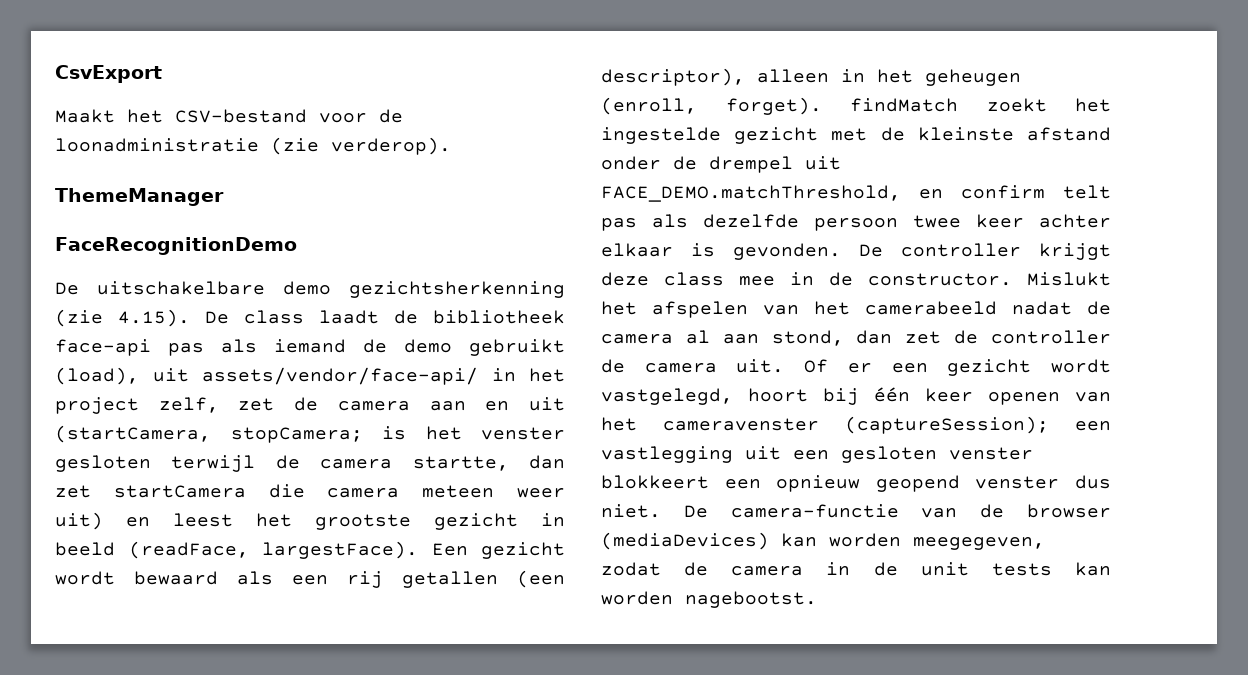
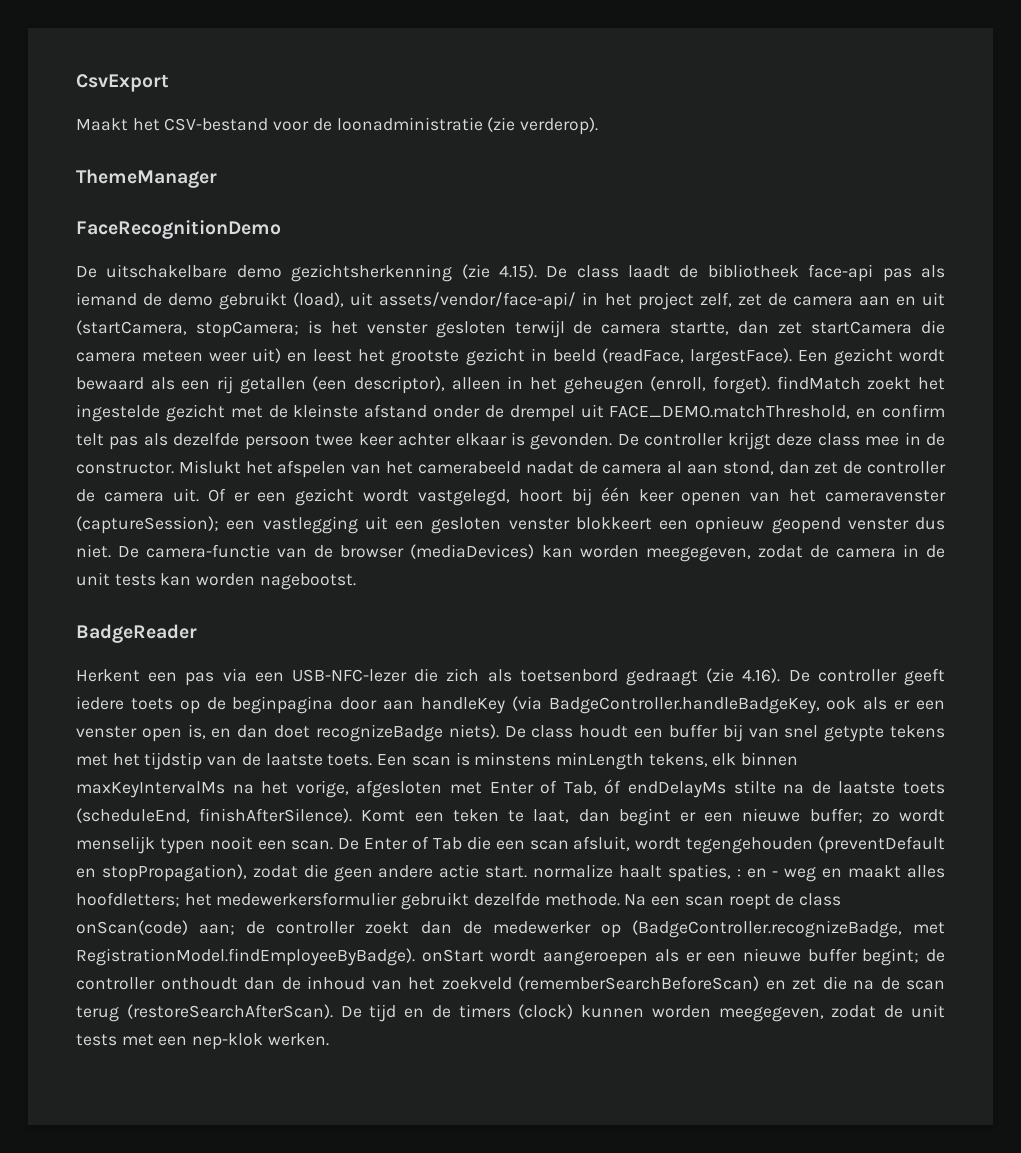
+ BadgeReader
+ Herkent een pas via een USB-NFC-lezer die zich als toetsenbord gedraagt (zie 4.16). De controller geeft iedere toets op de beginpagina door aan handleKey (via BadgeController.handleBadgeKey, ook als er een venster open is, en dan doet recognizeBadge niets). De class houdt een buffer bij van snel getypte tekens met het tijdstip van de laatste toets. Een scan is minstens minLength tekens, elk binnen maxKeyIntervalMs na het vorige, afgesloten met Enter of Tab, óf endDelayMs stilte na de laatste toets (scheduleEnd, finishAfterSilence). Komt een teken te laat, dan begint er een nieuwe buffer; zo wordt menselijk typen nooit een scan. De Enter of Tab die een scan afsluit, wordt tegengehouden (preventDefault en stopPropagation), zodat die geen andere actie start. normalize haalt spaties, : en - weg en maakt alles hoofdletters; het medewerkersformulier gebruikt dezelfde methode. Na een scan roept de class onScan(code) aan; de controller zoekt dan de medewerker op (BadgeController.recognizeBadge, met RegistrationModel.findEmployeeByBadge). onStart wordt aangeroepen als er een nieuwe buffer begint; de controller onthoudt dan de inhoud van het zoekveld (rememberSearchBeforeScan) en zet die na de scan terug (restoreSearchAfterScan). De tijd en de timers (clock) kunnen worden meegegeven, zodat de unit tests met een nep-klok werken.

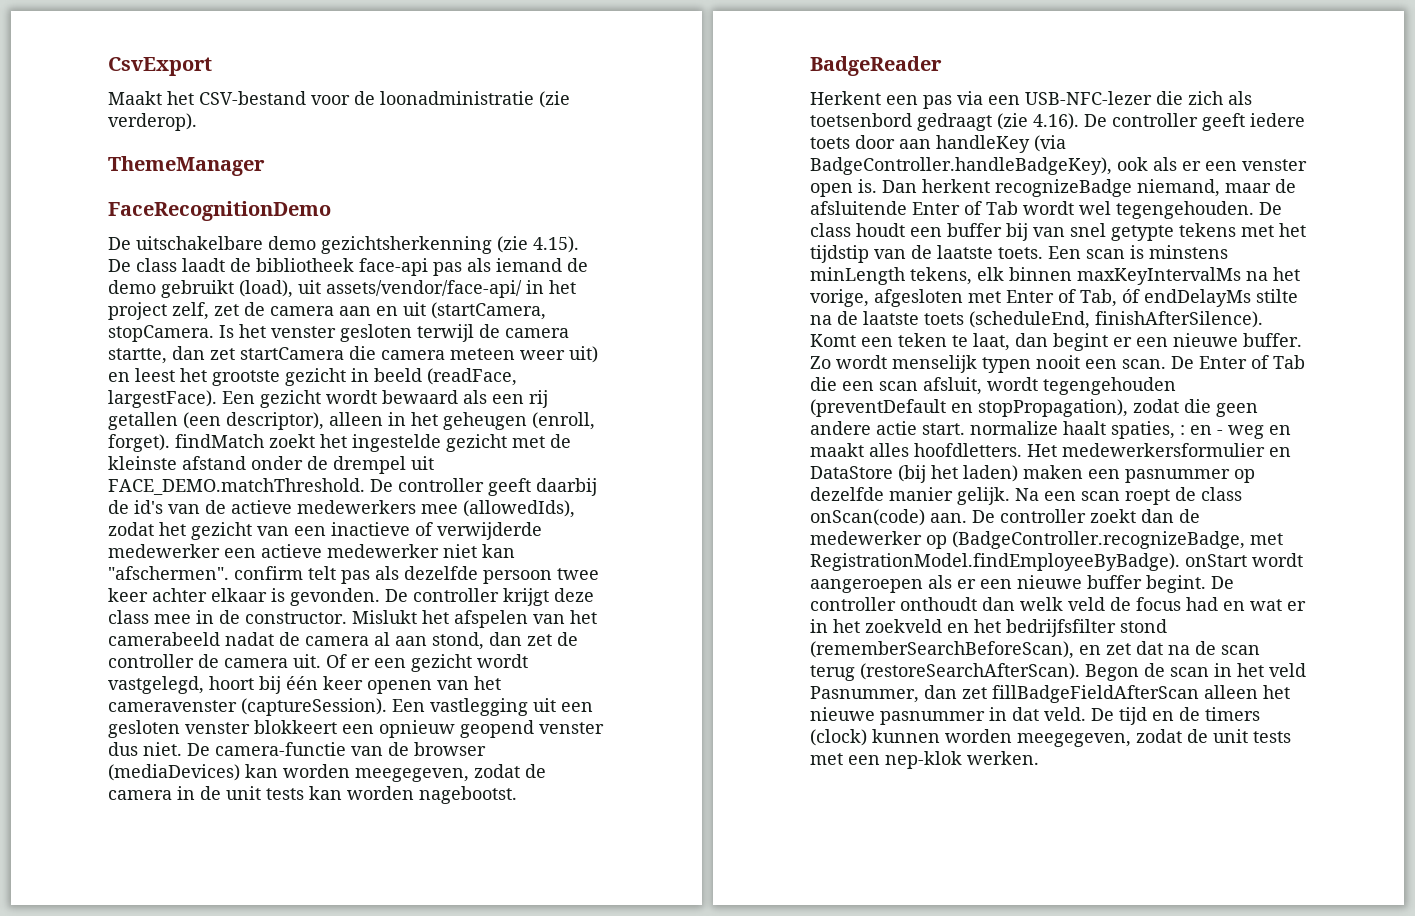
- De uitschakelbare demo gezichtsherkenning (zie 4.15). De class laadt de bibliotheek face-api pas als iemand de demo gebruikt (load), uit assets/vendor/face-api/ in het project zelf, zet de camera aan en uit (startCamera, stopCamera; is het venster gesloten terwijl de camera startte, dan zet startCamera die camera meteen weer uit) en leest het grootste gezicht in beeld (readFace, largestFace).
+ De uitschakelbare demo gezichtsherkenning (zie 4.15). De class laadt de bibliotheek face-api pas als iemand de demo gebruikt (load), uit assets/vendor/face-api/ in het project zelf, zet de camera aan en uit (startCamera, stopCamera. Is het venster gesloten terwijl de camera startte, dan zet startCamera die camera meteen weer uit) en leest het grootste gezicht in beeld (readFace, largestFace).
- Een gezicht wordt bewaard als een rij getallen (een descriptor), alleen in het geheugen (enroll, forget). findMatch zoekt het ingestelde gezicht met de kleinste afstand onder de drempel uit FACE_DEMO.matchThreshold, en confirm telt pas als dezelfde persoon twee keer achter elkaar is gevonden.
+ Een gezicht wordt bewaard als een rij getallen (een descriptor), alleen in het geheugen (enroll, forget). findMatch zoekt het ingestelde gezicht met de kleinste afstand onder de drempel uit FACE_DEMO.matchThreshold. De controller geeft daarbij de id's van de actieve medewerkers mee (allowedIds), zodat het gezicht van een inactieve of verwijderde medewerker een actieve medewerker niet kan "afschermen". confirm telt pas als dezelfde persoon twee keer achter elkaar is gevonden.
- Of er een gezicht wordt vastgelegd, hoort bij één keer openen van het cameravenster (captureSession); een vastlegging uit een gesloten venster blokkeert een opnieuw geopend venster dus niet.
+ Of er een gezicht wordt vastgelegd, hoort bij één keer openen van het cameravenster (captureSession). Een vastlegging uit een gesloten venster blokkeert een opnieuw geopend venster dus niet.
- Herkent een pas via een USB-NFC-lezer die zich als toetsenbord gedraagt (zie 4.16). De controller geeft iedere toets op de beginpagina door aan handleKey (via BadgeController.handleBadgeKey, ook als er een venster open is, en dan doet recognizeBadge niets).
+ Herkent een pas via een USB-NFC-lezer die zich als toetsenbord gedraagt (zie 4.16). De controller geeft iedere toets door aan handleKey (via BadgeController.handleBadgeKey), ook als er een venster open is. Dan herkent recognizeBadge niemand, maar de afsluitende Enter of Tab wordt wel tegengehouden.
- Komt een teken te laat, dan begint er een nieuwe buffer; zo wordt menselijk typen nooit een scan.
+ Komt een teken te laat, dan begint er een nieuwe buffer. Zo wordt menselijk typen nooit een scan.
- De Enter of Tab die een scan afsluit, wordt tegengehouden (preventDefault en stopPropagation), zodat die geen andere actie start. normalize haalt spaties, : en - weg en maakt alles hoofdletters; het medewerkersformulier gebruikt dezelfde methode.
+ De Enter of Tab die een scan afsluit, wordt tegengehouden (preventDefault en stopPropagation), zodat die geen andere actie start. normalize haalt spaties, : en - weg en maakt alles hoofdletters. Het medewerkersformulier en DataStore (bij het laden) maken een pasnummer op dezelfde manier gelijk.
- Na een scan roept de class onScan(code) aan; de controller zoekt dan de medewerker op (BadgeController.recognizeBadge, met RegistrationModel.findEmployeeByBadge). onStart wordt aangeroepen als er een nieuwe buffer begint; de controller onthoudt dan de inhoud van het zoekveld (rememberSearchBeforeScan) en zet die na de scan terug (restoreSearchAfterScan).
+ Na een scan roept de class onScan(code) aan. De controller zoekt dan de medewerker op (BadgeController.recognizeBadge, met RegistrationModel.findEmployeeByBadge). onStart wordt aangeroepen als er een nieuwe buffer begint. De controller onthoudt dan welk veld de focus had en wat er in het zoekveld en het bedrijfsfilter stond (rememberSearchBeforeScan), en zet dat na de scan terug (restoreSearchAfterScan).
+ Begon de scan in het veld Pasnummer, dan zet fillBadgeFieldAfterScan alleen het nieuwe pasnummer in dat veld.

